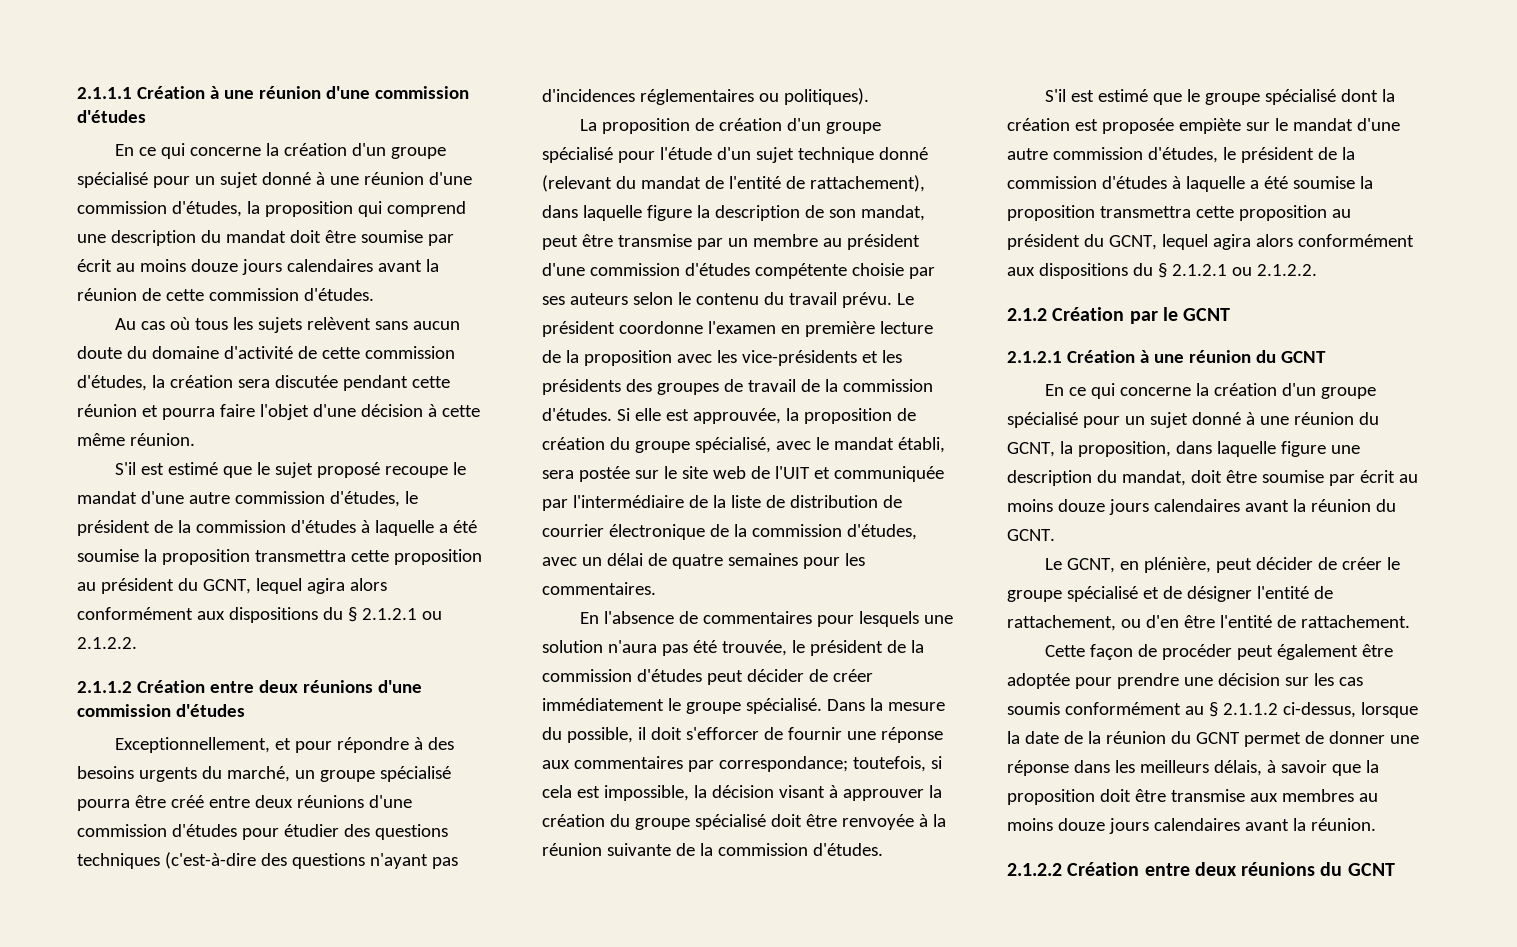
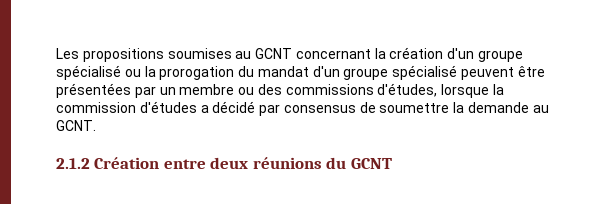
- 2.1.1.1 Création à une réunion d'une commission d'études
- En ce qui concerne la création d'un groupe spécialisé pour un sujet donné à une réunion d'une commission d'études, la proposition qui comprend une description du mandat doit être soumise par écrit au moins douze jours calendaires avant la réunion de cette commission d'études.
- Au cas où tous les sujets relèvent sans aucun doute du domaine d'activité de cette commission d'études, la création sera discutée pendant cette réunion et pourra faire l'objet d'une décision à cette même réunion.
- S'il est estimé que le sujet proposé recoupe le mandat d'une autre commission d'études, le président de la commission d'études à laquelle a été soumise la proposition transmettra cette proposition au président du GCNT, lequel agira alors conformément aux dispositions du § 2.1.2.1 ou 2.1.2.2.
- 2.1.1.2 Création entre deux réunions d'une commission d'études
- Exceptionnellement, et pour répondre à des besoins urgents du marché, un groupe spécialisé pourra être créé entre deux réunions d'une commission d'études pour étudier des questions techniques (c'est-à-dire des questions n'ayant pas d'incidences réglementaires ou politiques).
- La proposition de création d'un groupe spécialisé pour l'étude d'un sujet technique donné (relevant du mandat de l'entité de rattachement), dans laquelle figure la description de son mandat, peut être transmise par un membre au président d'une commission d'études compétente choisie par ses auteurs selon le contenu du travail prévu. Le président coordonne l'examen en première lecture de la proposition avec les vice-présidents et les présidents des groupes de travail de la commission d'études. Si elle est approuvée, la proposition de création du groupe spécialisé, avec le mandat établi, sera postée sur le site web de l'UIT et communiquée par l'intermédiaire de la liste de distribution de courrier électronique de la commission d'études, avec un délai de quatre semaines pour les commentaires.
- En l'absence de commentaires pour lesquels une solution n'aura pas été trouvée, le président de la commission d'études peut décider de créer immédiatement le groupe spécialisé. Dans la mesure du possible, il doit s'efforcer de fournir une réponse aux commentaires par correspondance; toutefois, si cela est impossible, la décision visant à approuver la création du groupe spécialisé doit être renvoyée à la réunion suivante de la commission d'études.
- S'il est estimé que le groupe spécialisé dont la création est proposée empiète sur le mandat d'une autre commission d'études, le président de la commission d'études à laquelle a été soumise la proposition transmettra cette proposition au président du GCNT, lequel agira alors conformément aux dispositions du § 2.1.2.1 ou 2.1.2.2.
- 2.1.2 Création par le GCNT
- 2.1.2.1 Création à une réunion du GCNT
- En ce qui concerne la création d'un groupe spécialisé pour un sujet donné à une réunion du GCNT, la proposition, dans laquelle figure une description du mandat, doit être soumise par écrit au moins douze jours calendaires avant la réunion du GCNT.
- Le GCNT, en plénière, peut décider de créer le groupe spécialisé et de désigner l'entité de rattachement, ou d'en être l'entité de rattachement.
- Cette façon de procéder peut également être adoptée pour prendre une décision sur les cas soumis conformément au § 2.1.1.2 ci-dessus, lorsque la date de la réunion du GCNT permet de donner une réponse dans les meilleurs délais, à savoir que la proposition doit être transmise aux membres au moins douze jours calendaires avant la réunion.
- 2.1.2.2 Création entre deux réunions du GCNT
+ Les propositions soumises au GCNT concernant la création d'un groupe spécialisé ou la prorogation du mandat d'un groupe spécialisé peuvent être présentées par un membre ou des commissions d'études, lorsque la commission d'études a décidé par consensus de soumettre la demande au GCNT.
+ 2.1.2 Création entre deux réunions du GCNT

